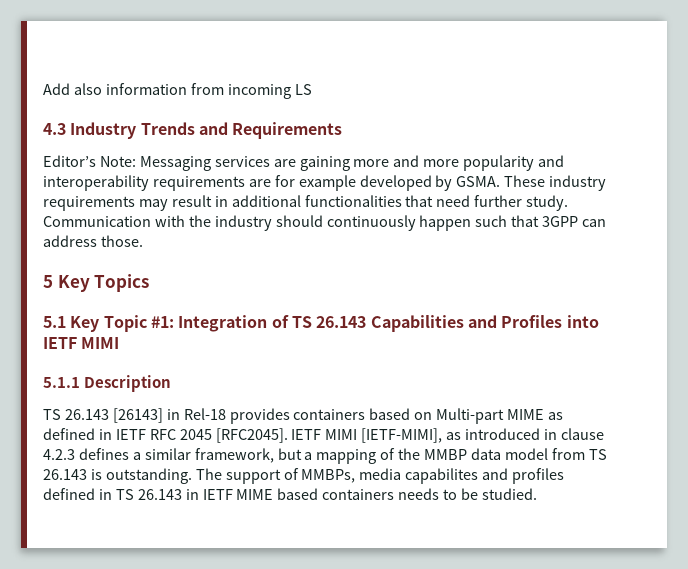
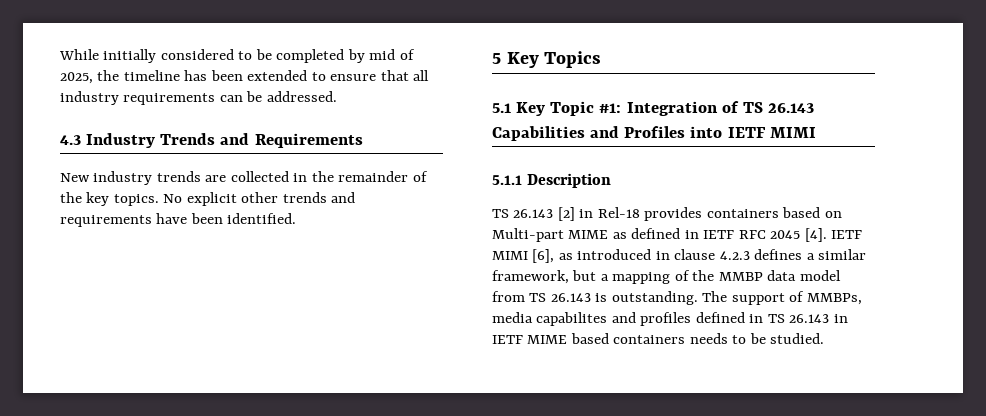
- Add also information from incoming LS
+ While initially considered to be completed by mid of 2025, the timeline has been extended to ensure that all industry requirements can be addressed.
- Editor’s Note: Messaging services are gaining more and more popularity and interoperability requirements are for example developed by GSMA. These industry requirements may result in additional functionalities that need further study. Communication with the industry should continuously happen such that 3GPP can address those.
+ New industry trends are collected in the remainder of the key topics. No explicit other trends and requirements have been identified.
- TS 26.143 [26143] in Rel-18 provides containers based on Multi-part MIME as defined in IETF RFC 2045 [RFC2045]. IETF MIMI [IETF-MIMI], as introduced in clause 4.2.3 defines a similar framework, but a mapping of the MMBP data model from TS 26.143 is outstanding.
+ TS 26.143 [2] in Rel-18 provides containers based on Multi-part MIME as defined in IETF RFC 2045 [4]. IETF MIMI [6], as introduced in clause 4.2.3 defines a similar framework, but a mapping of the MMBP data model from TS 26.143 is outstanding.

